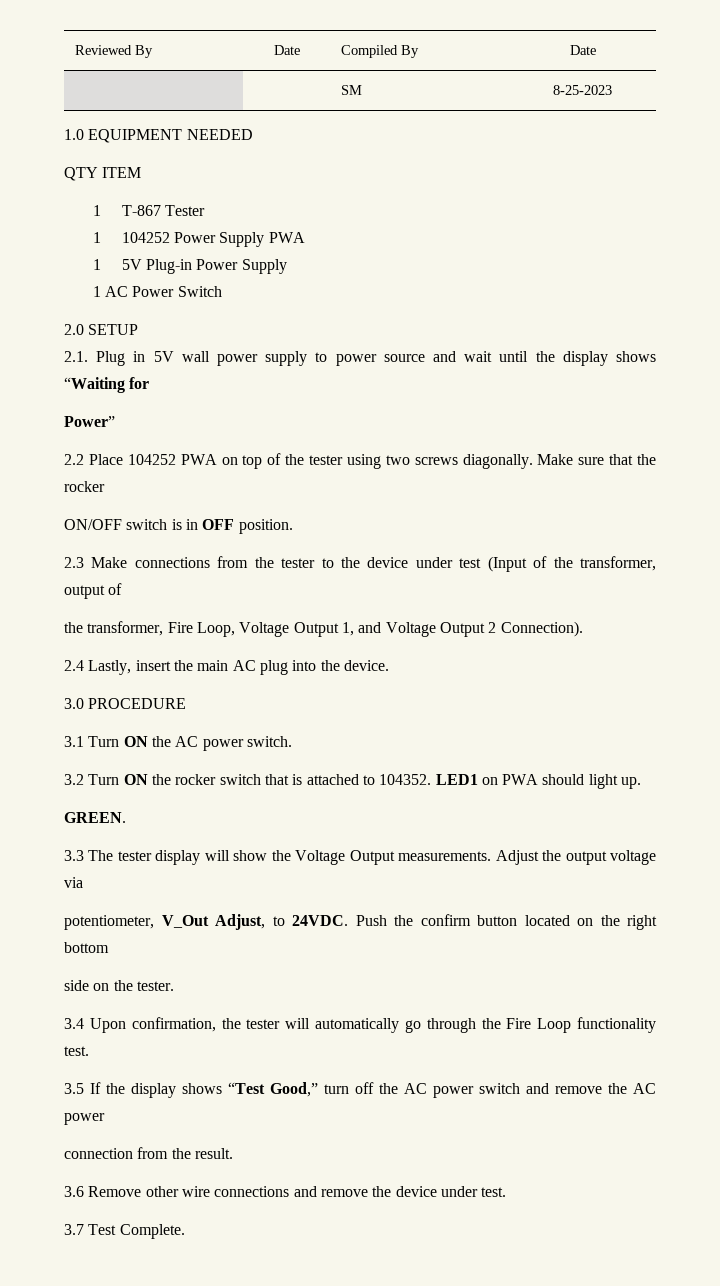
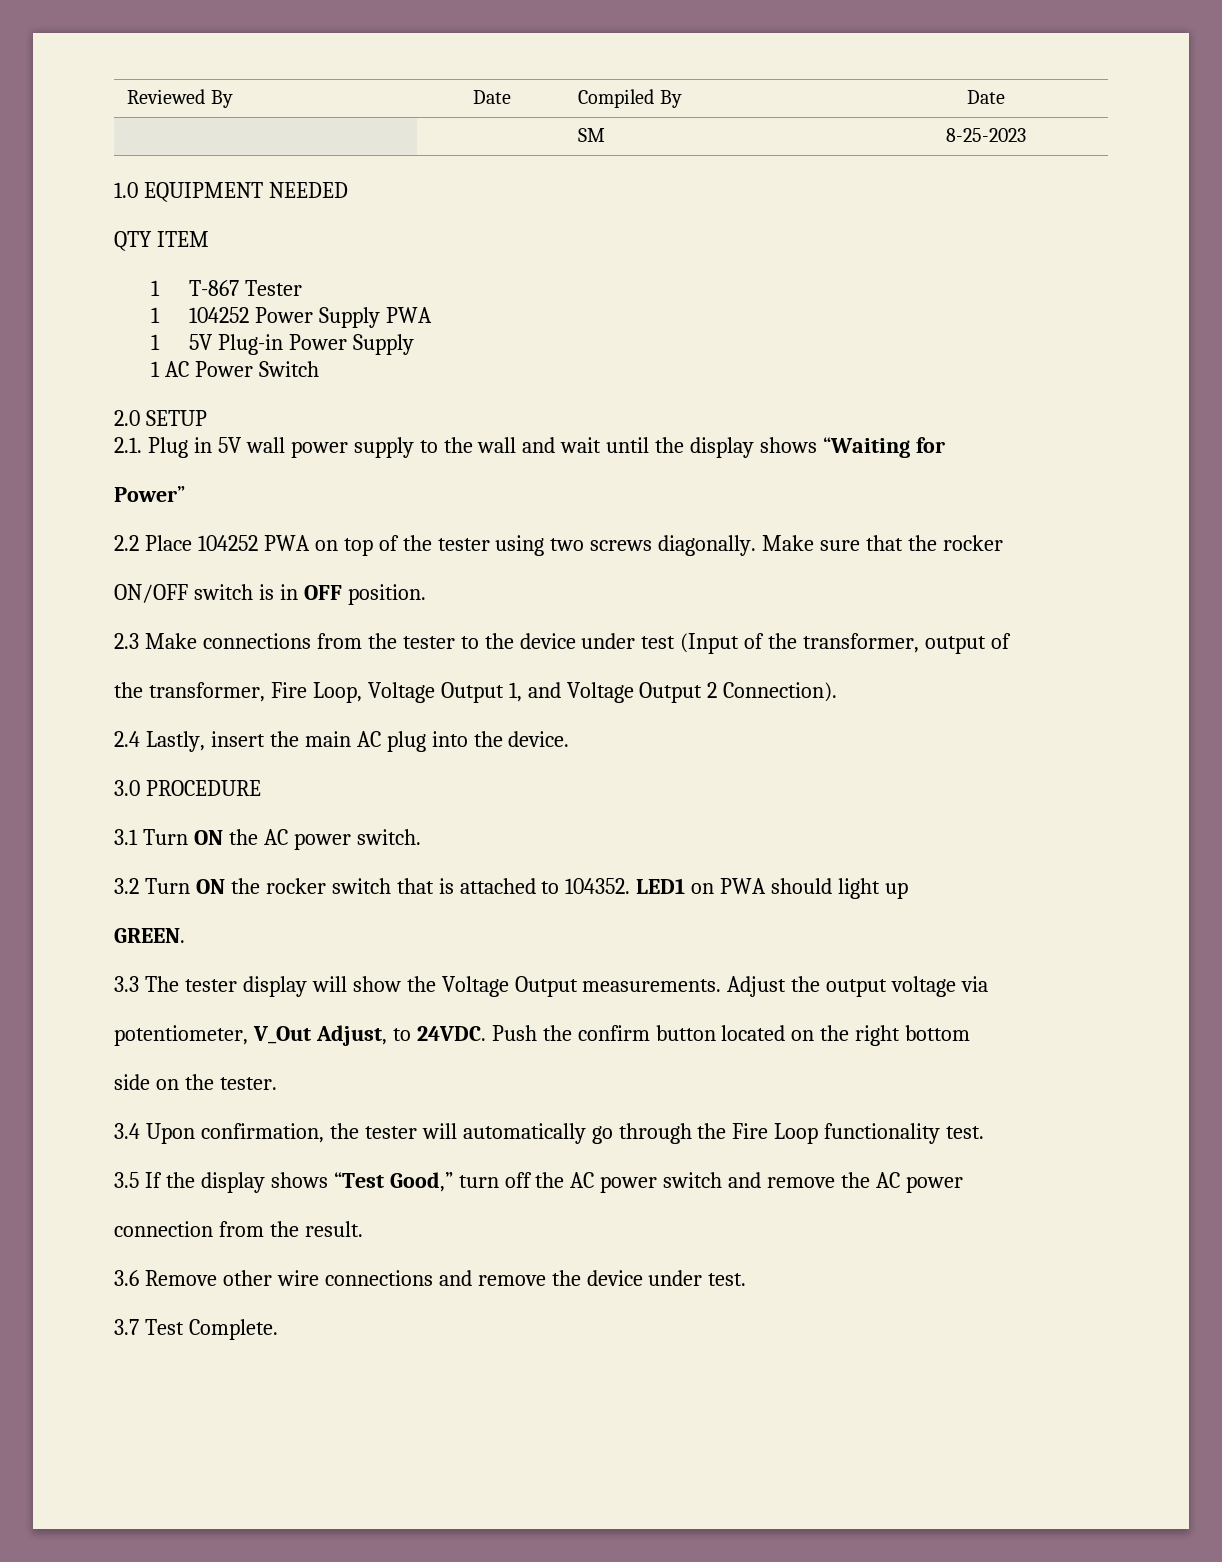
- 2.1. Plug in 5V wall power supply to power source and wait until the display shows “Waiting for
+ 2.1. Plug in 5V wall power supply to the wall and wait until the display shows “Waiting for
- LED1 on PWA should light up.
+ LED1 on PWA should light up

